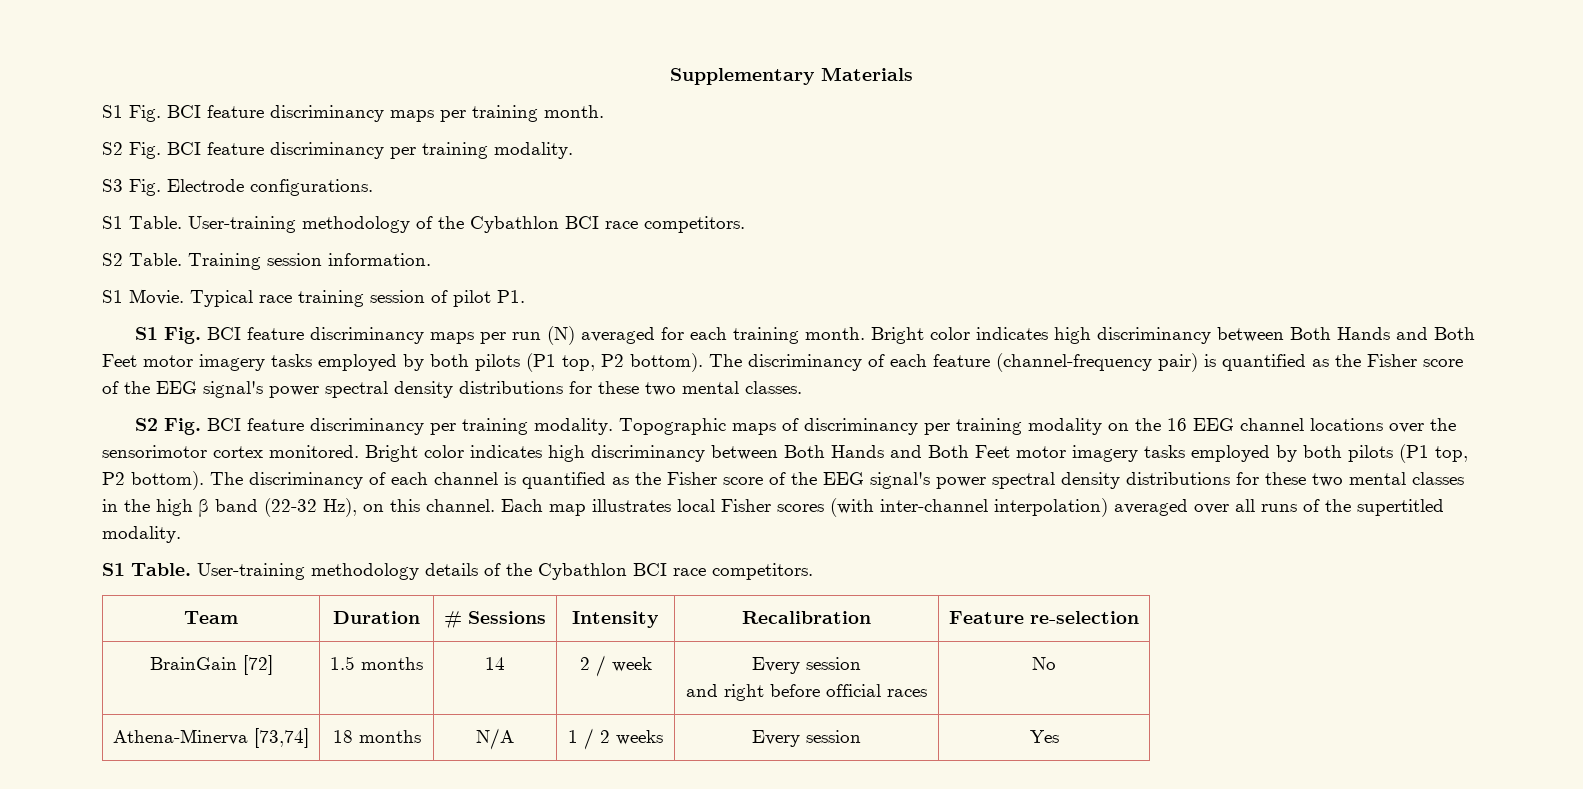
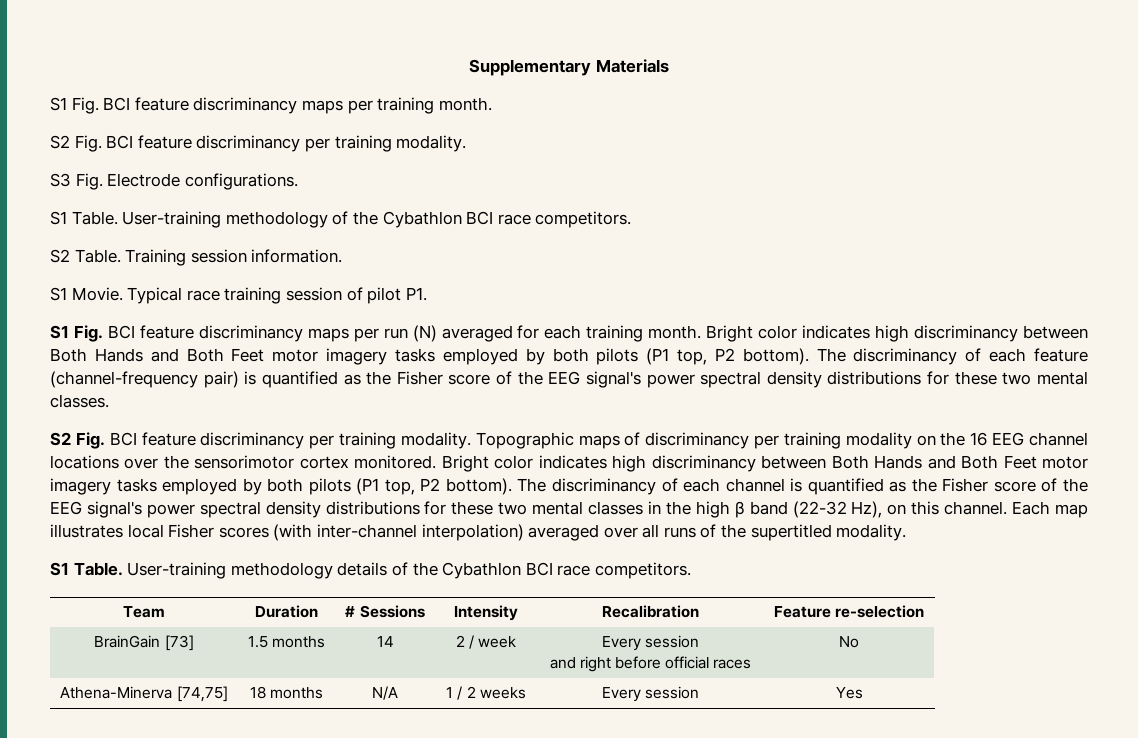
- BrainGain [72] | 1.5 months | 14 | 2 / week | Every session
+ BrainGain [73] | 1.5 months | 14 | 2 / week | Every session
- Athena-Minerva [73,74] | 18 months | N/A | 1 / 2 weeks | Every session | Yes
+ Athena-Minerva [74,75] | 18 months | N/A | 1 / 2 weeks | Every session | Yes

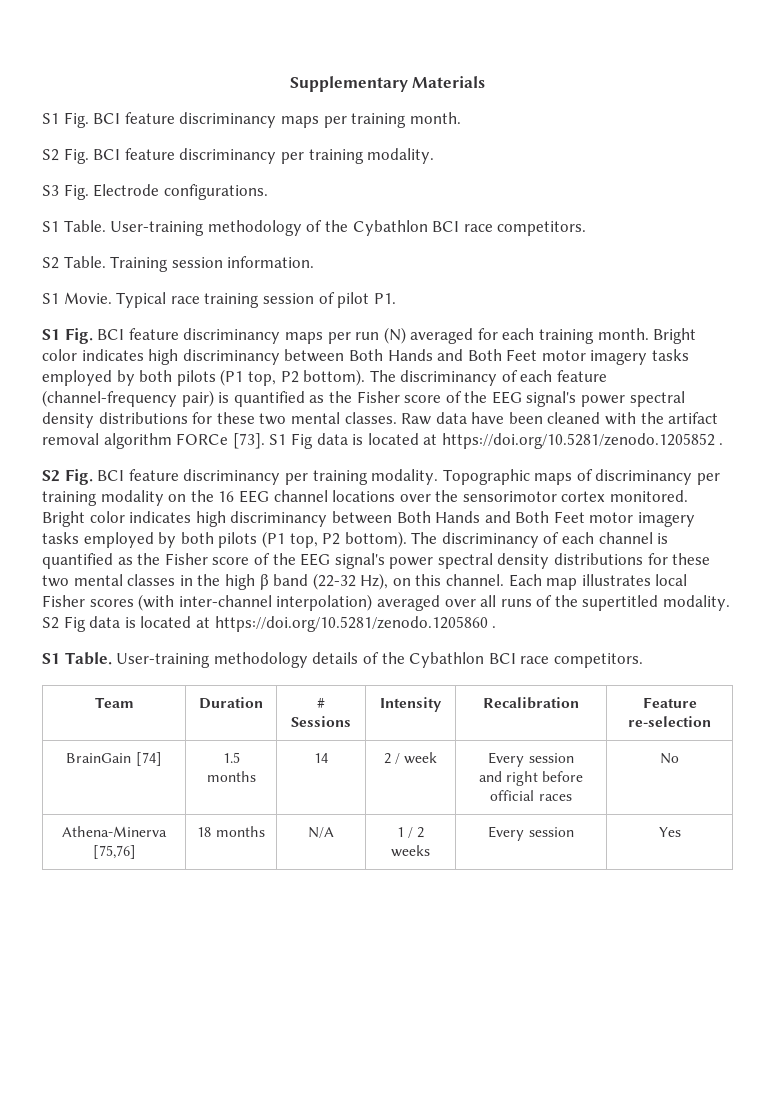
+ Raw data have been cleaned with the artifact removal algorithm FORCe [73]. S1 Fig data is located at https://doi.org/10.5281/zenodo.1205852 .
+ S2 Fig data is located at https://doi.org/10.5281/zenodo.1205860 .
- BrainGain [73] | 1.5 months | 14 | 2 / week | Every session
+ BrainGain [74] | 1.5 months | 14 | 2 / week | Every session
- Athena-Minerva [74,75] | 18 months | N/A | 1 / 2 weeks | Every session | Yes
+ Athena-Minerva [75,76] | 18 months | N/A | 1 / 2 weeks | Every session | Yes

